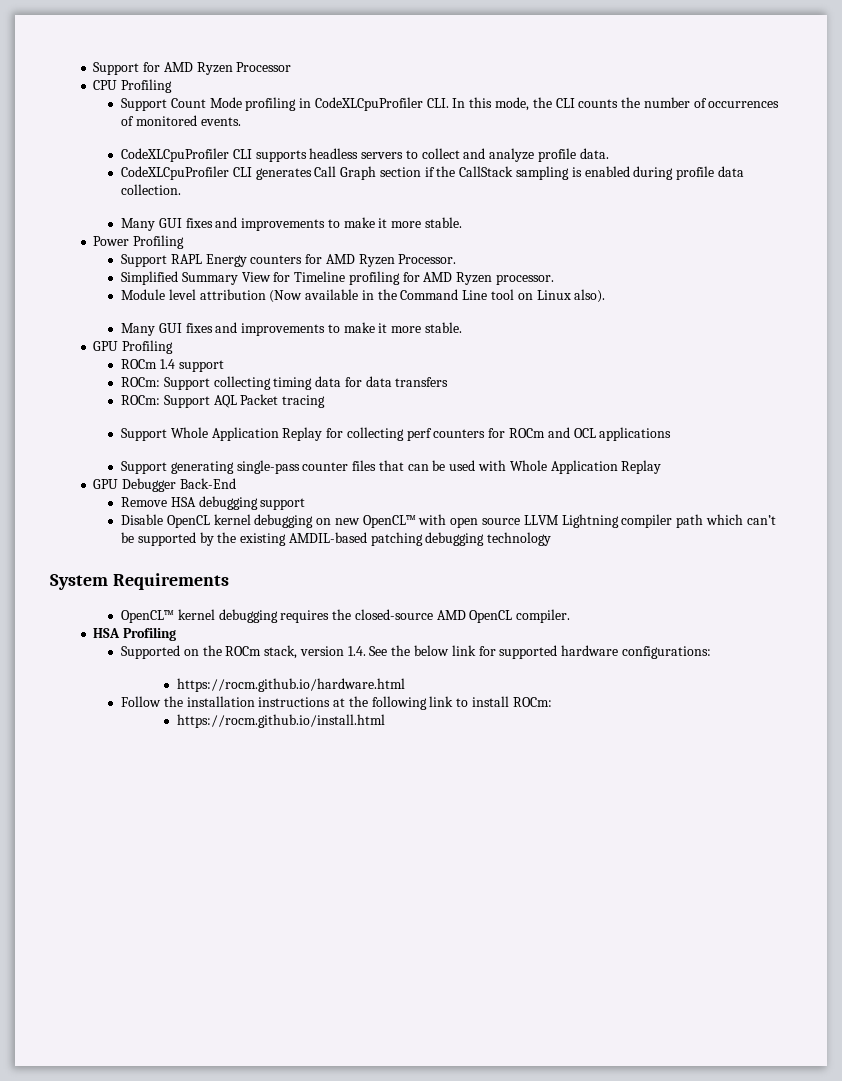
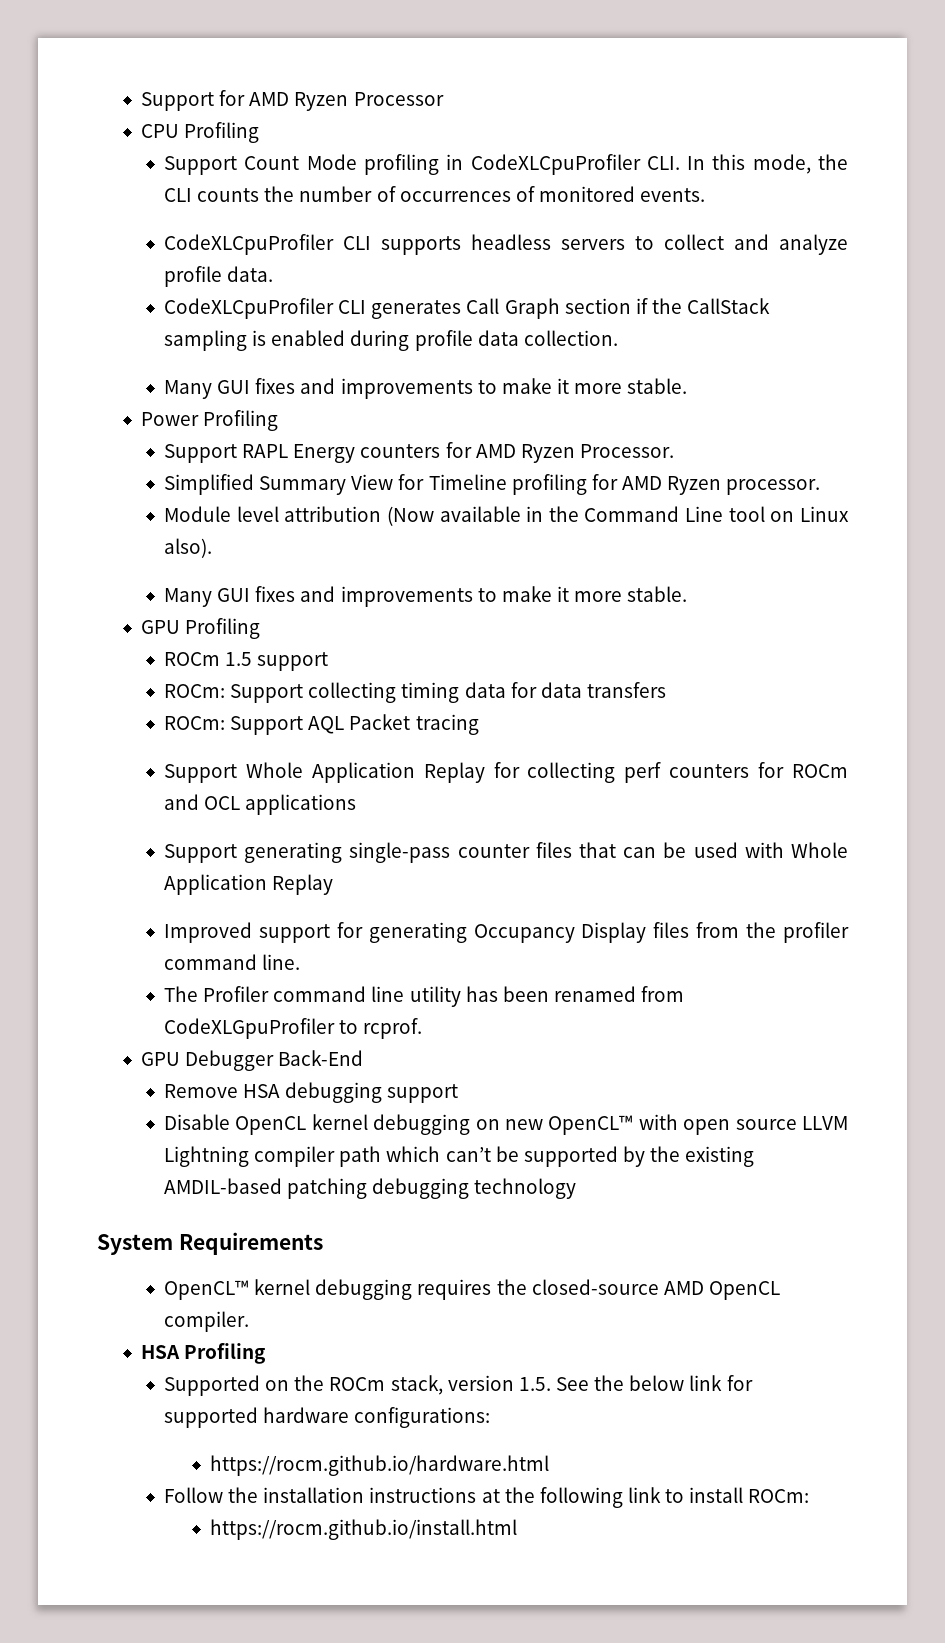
- ROCm 1.4 support
+ ROCm 1.5 support
+ Improved support for generating Occupancy Display files from the profiler command line.
+ The Profiler command line utility has been renamed from CodeXLGpuProfiler to rcprof.
- Supported on the ROCm stack, version 1.4. See the below link for supported hardware configurations:
+ Supported on the ROCm stack, version 1.5. See the below link for supported hardware configurations:

